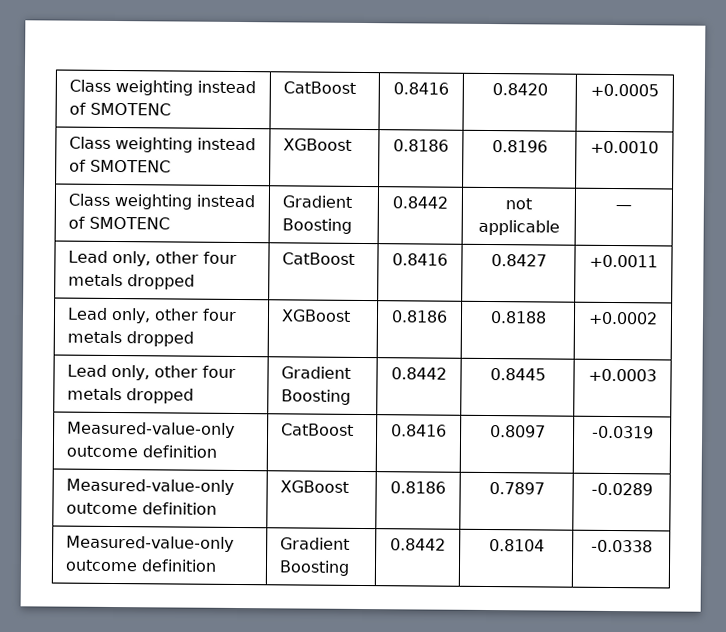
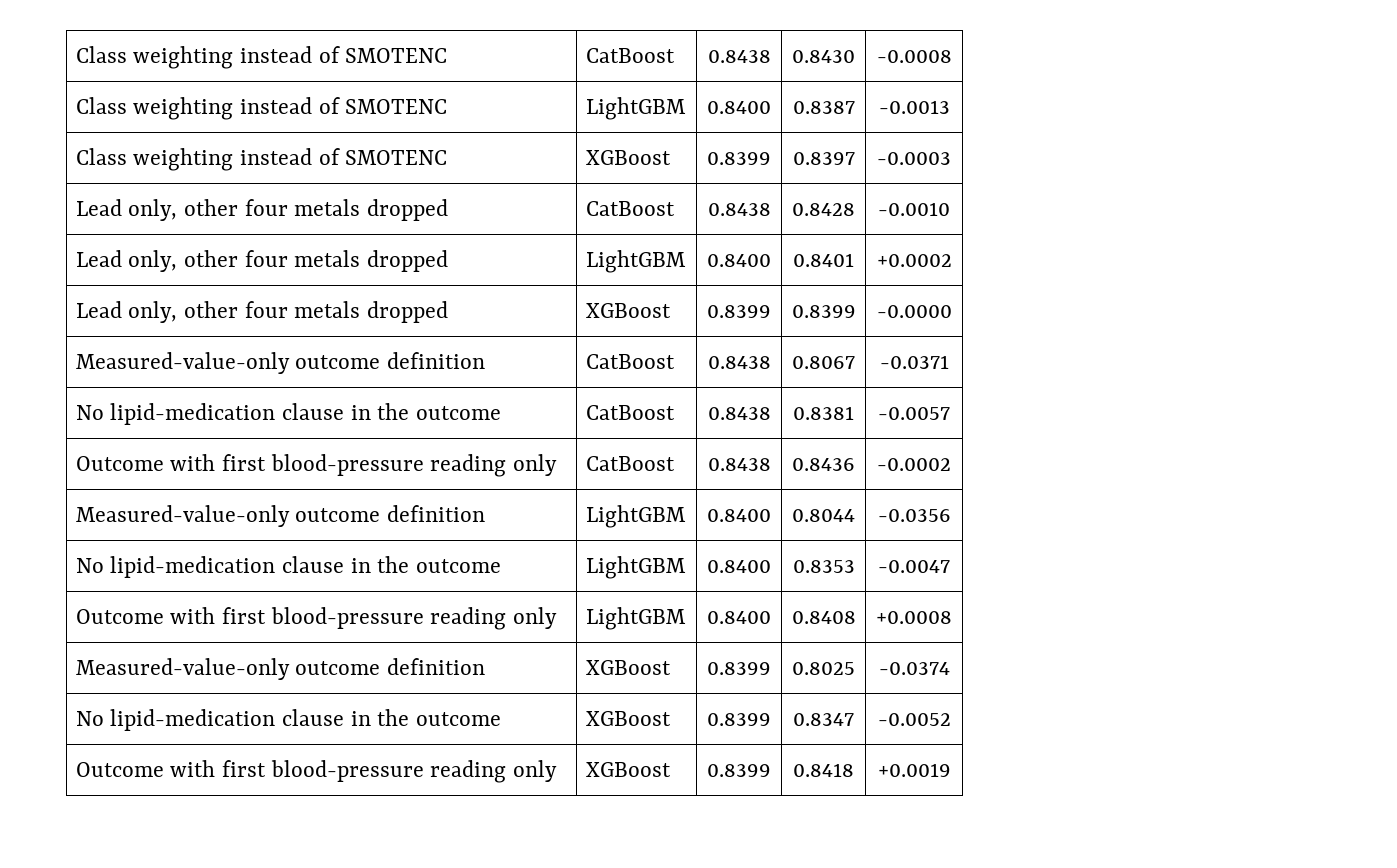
- Class weighting instead of SMOTENC | CatBoost | 0.8416 | 0.8420 | +0.0005
+ Class weighting instead of SMOTENC | CatBoost | 0.8438 | 0.8430 | -0.0008
+ Class weighting instead of SMOTENC | LightGBM | 0.8400 | 0.8387 | -0.0013
- Class weighting instead of SMOTENC | XGBoost | 0.8186 | 0.8196 | +0.0010
- Class weighting instead of SMOTENC | Gradient Boosting | 0.8442 | not applicable | —
+ Class weighting instead of SMOTENC | XGBoost | 0.8399 | 0.8397 | -0.0003
- Lead only, other four metals dropped | CatBoost | 0.8416 | 0.8427 | +0.0011
+ Lead only, other four metals dropped | CatBoost | 0.8438 | 0.8428 | -0.0010
+ Lead only, other four metals dropped | LightGBM | 0.8400 | 0.8401 | +0.0002
- Lead only, other four metals dropped | XGBoost | 0.8186 | 0.8188 | +0.0002
- Lead only, other four metals dropped | Gradient Boosting | 0.8442 | 0.8445 | +0.0003
- Measured-value-only outcome definition | CatBoost | 0.8416 | 0.8097 | -0.0319
- Measured-value-only outcome definition | XGBoost | 0.8186 | 0.7897 | -0.0289
- Measured-value-only outcome definition | Gradient Boosting | 0.8442 | 0.8104 | -0.0338
+ Lead only, other four metals dropped | XGBoost | 0.8399 | 0.8399 | -0.0000
+ Measured-value-only outcome definition | CatBoost | 0.8438 | 0.8067 | -0.0371
+ No lipid-medication clause in the outcome | CatBoost | 0.8438 | 0.8381 | -0.0057
+ Outcome with first blood-pressure reading only | CatBoost | 0.8438 | 0.8436 | -0.0002
+ Measured-value-only outcome definition | LightGBM | 0.8400 | 0.8044 | -0.0356
+ No lipid-medication clause in the outcome | LightGBM | 0.8400 | 0.8353 | -0.0047
+ Outcome with first blood-pressure reading only | LightGBM | 0.8400 | 0.8408 | +0.0008
+ Measured-value-only outcome definition | XGBoost | 0.8399 | 0.8025 | -0.0374
+ No lipid-medication clause in the outcome | XGBoost | 0.8399 | 0.8347 | -0.0052
+ Outcome with first blood-pressure reading only | XGBoost | 0.8399 | 0.8418 | +0.0019

